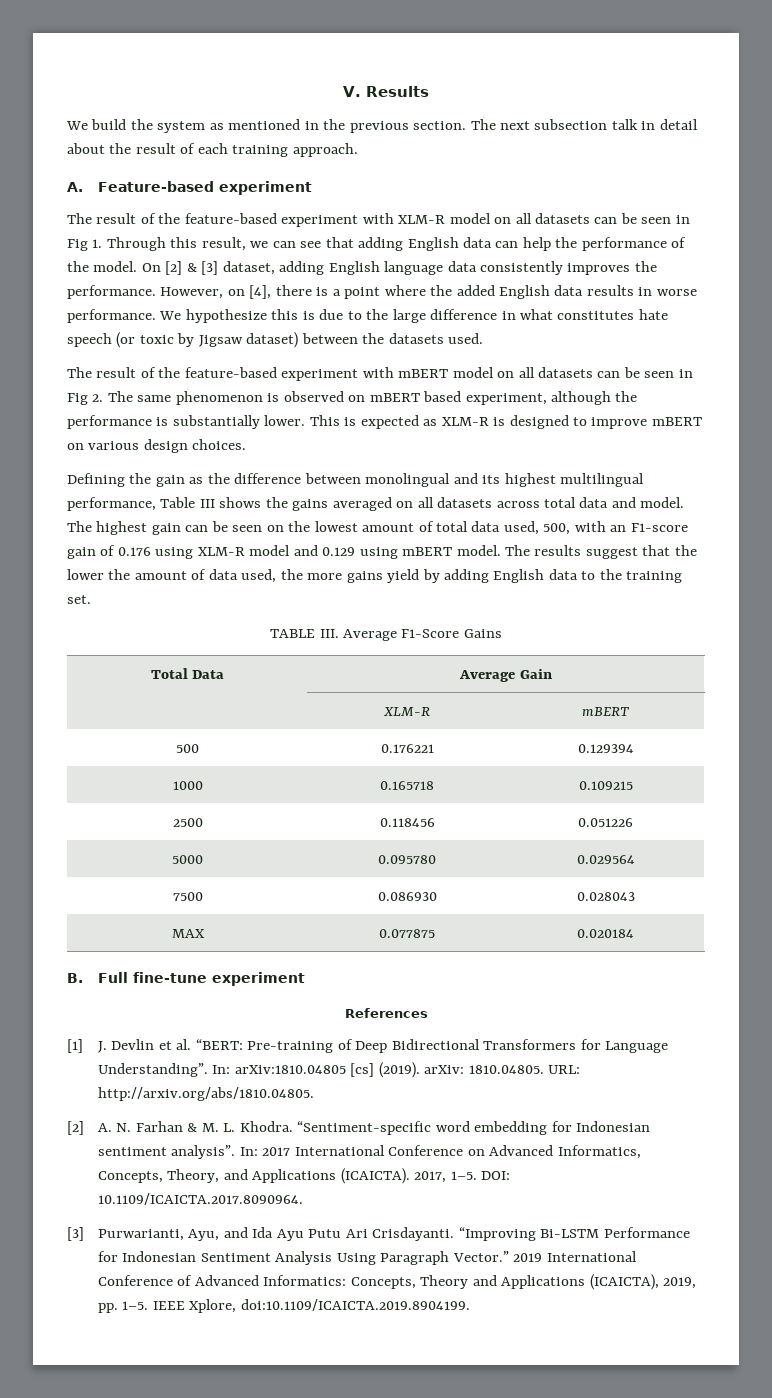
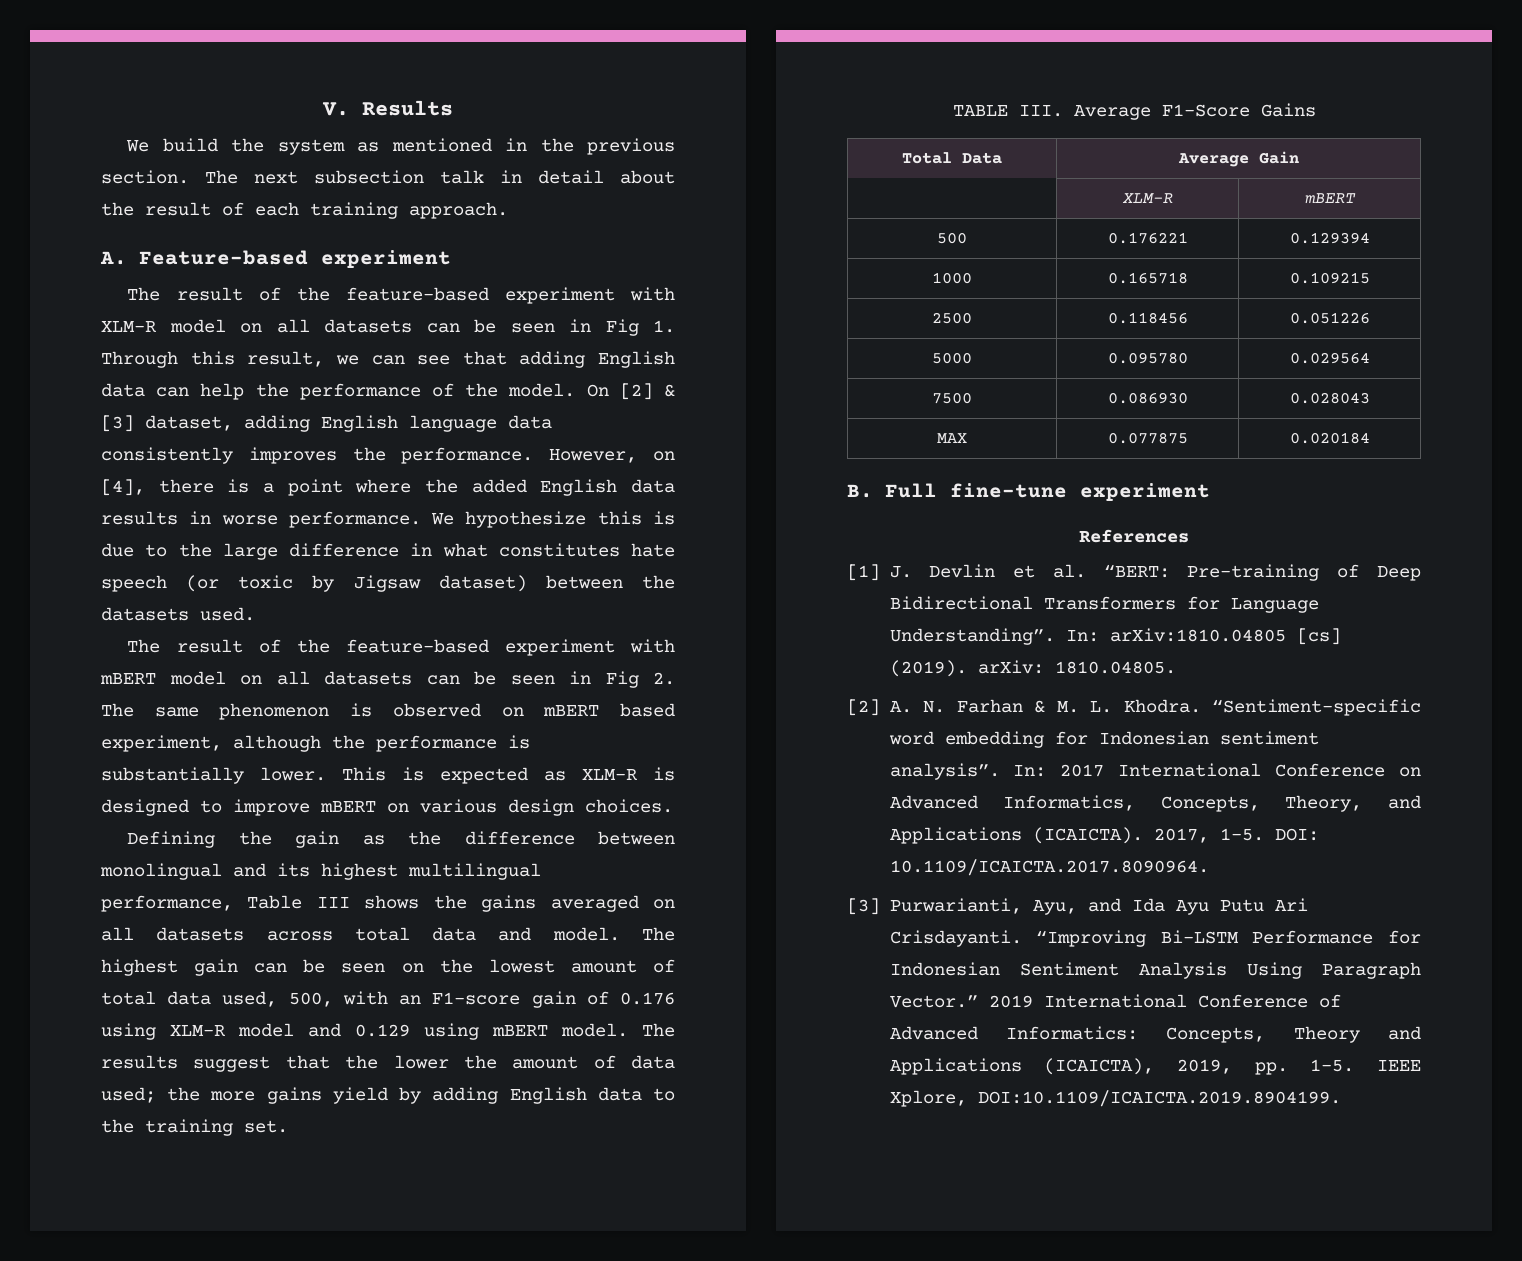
- The results suggest that the lower the amount of data used, the more gains yield by adding English data to the training set.
+ The results suggest that the lower the amount of data used; the more gains yield by adding English data to the training set.
- In: arXiv:1810.04805 [cs] (2019). arXiv: 1810.04805. URL: http://arxiv.org/abs/1810.04805.
+ In: arXiv:1810.04805 [cs] (2019). arXiv: 1810.04805.
- IEEE Xplore, doi:10.1109/ICAICTA.2019.8904199.
+ IEEE Xplore, DOI:10.1109/ICAICTA.2019.8904199.

